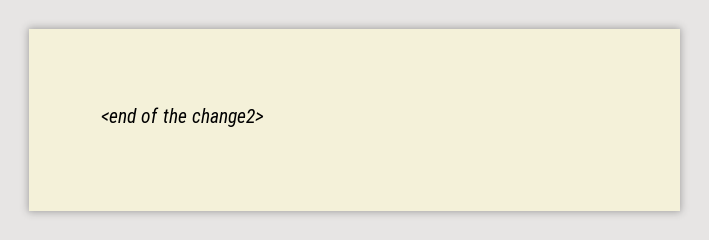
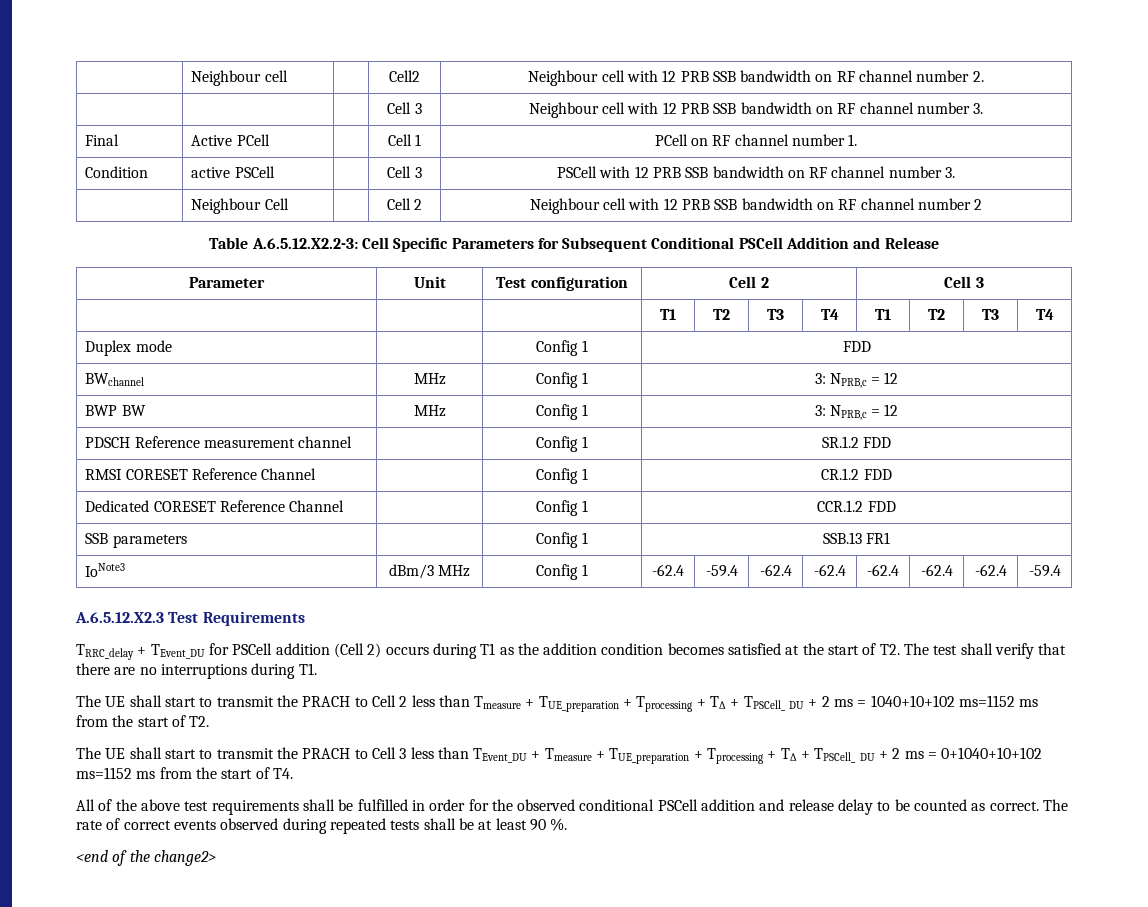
+ | Neighbour cell | | Cell2 | Neighbour cell with 12 PRB SSB bandwidth on RF channel number 2.
+ | | | Cell 3 | Neighbour cell with 12 PRB SSB bandwidth on RF channel number 3.
+ Final | Active PCell | | Cell 1 | PCell on RF channel number 1.
+ Condition | active PSCell | | Cell 3 | PSCell with 12 PRB SSB bandwidth on RF channel number 3.
+ | Neighbour Cell | | Cell 2 | Neighbour cell with 12 PRB SSB bandwidth on RF channel number 2
+ Table A.6.5.12.X2.2-3: Cell Specific Parameters for Subsequent Conditional PSCell Addition and Release
+ Parameter | Unit | Test configuration | Cell 2 | Cell 3
+ | | | T1 | T2 | T3 | T4 | T1 | T2 | T3 | T4
+ Duplex mode | | Config 1 | FDD
+ BWchannel | MHz | Config 1 | 3: NPRB,c = 12
+ BWP BW | MHz | Config 1 | 3: NPRB,c = 12
+ PDSCH Reference measurement channel | | Config 1 | SR.1.2 FDD
+ RMSI CORESET Reference Channel | | Config 1 | CR.1.2 FDD
+ Dedicated CORESET Reference Channel | | Config 1 | CCR.1.2 FDD
+ SSB parameters | | Config 1 | SSB.13 FR1
+ IoNote3 | dBm/3 MHz | Config 1 | -62.4 | -59.4 | -62.4 | -62.4 | -62.4 | -62.4 | -62.4 | -59.4
+ A.6.5.12.X2.3 Test Requirements
+ TRRC_delay + TEvent_DU for PSCell addition (Cell 2) occurs during T1 as the addition condition becomes satisfied at the start of T2. The test shall verify that there are no interruptions during T1.
+ The UE shall start to transmit the PRACH to Cell 2 less than Tmeasure + TUE_preparation + Tprocessing + T∆ + TPSCell_ DU + 2 ms = 1040+10+102 ms=1152 ms from the start of T2.
+ The UE shall start to transmit the PRACH to Cell 3 less than TEvent_DU + Tmeasure + TUE_preparation + Tprocessing + T∆ + TPSCell_ DU + 2 ms = 0+1040+10+102 ms=1152 ms from the start of T4.
+ All of the above test requirements shall be fulfilled in order for the observed conditional PSCell addition and release delay to be counted as correct. The rate of correct events observed during repeated tests shall be at least 90 %.

